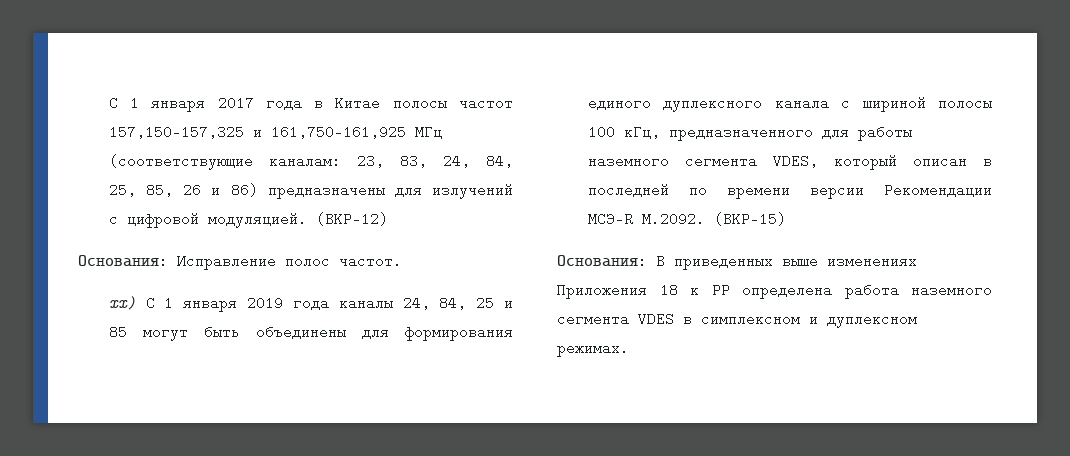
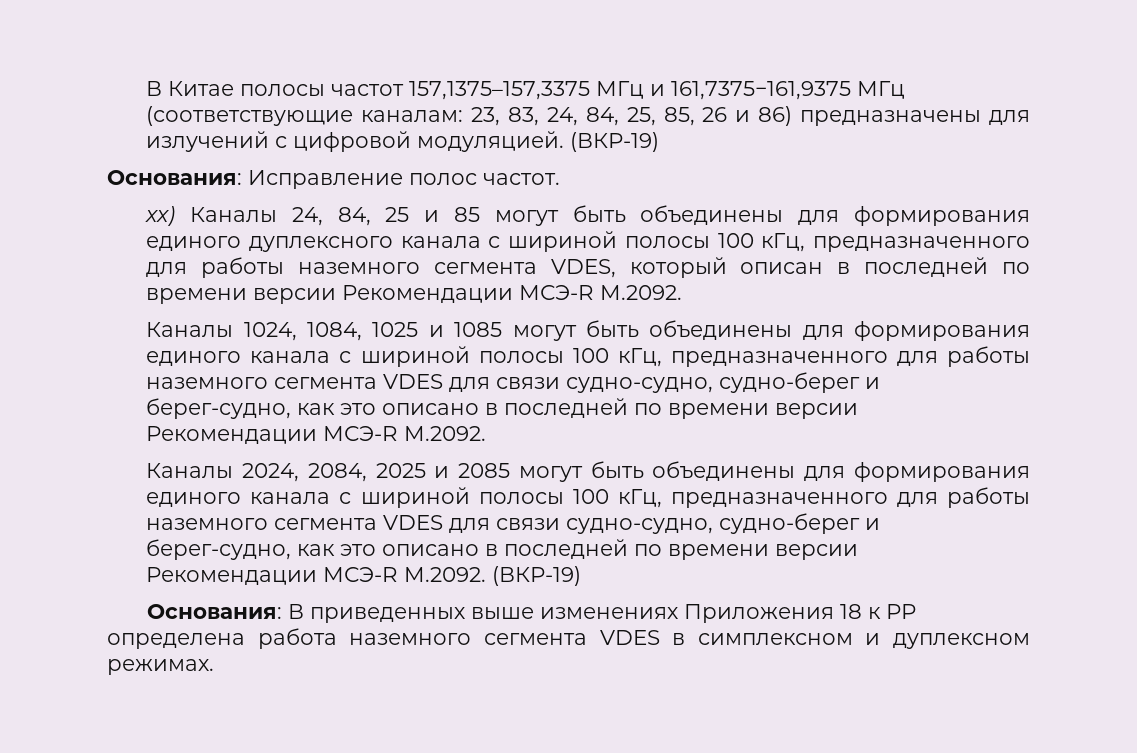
- С 1 января 2017 года в Китае полосы частот 157,150–157,325 и 161,750–161,925 МГц (соответствующие каналам: 23, 83, 24, 84, 25, 85, 26 и 86) предназначены для излучений с цифровой модуляцией. (ВКР-12)
+ В Китае полосы частот 157,1375–157,3375 МГц и 161,7375−161,9375 МГц (соответствующие каналам: 23, 83, 24, 84, 25, 85, 26 и 86) предназначены для излучений с цифровой модуляцией. (ВКР-19)
- xx) С 1 января 2019 года каналы 24, 84, 25 и 85 могут быть объединены для формирования единого дуплексного канала с шириной полосы 100 кГц, предназначенного для работы наземного сегмента VDES, который описан в последней по времени версии Рекомендации МСЭ-R M.2092. (ВКР-15)
+ xx) Каналы 24, 84, 25 и 85 могут быть объединены для формирования единого дуплексного канала с шириной полосы 100 кГц, предназначенного для работы наземного сегмента VDES, который описан в последней по времени версии Рекомендации МСЭ-R M.2092.
+ Каналы 1024, 1084, 1025 и 1085 могут быть объединены для формирования единого канала с шириной полосы 100 кГц, предназначенного для работы наземного сегмента VDES для связи судно-судно, судно-берег и берег-судно, как это описано в последней по времени версии Рекомендации МСЭ-R M.2092.
+ Каналы 2024, 2084, 2025 и 2085 могут быть объединены для формирования единого канала с шириной полосы 100 кГц, предназначенного для работы наземного сегмента VDES для связи судно-судно, судно-берег и берег-судно, как это описано в последней по времени версии Рекомендации МСЭ-R M.2092. (ВКР-19)

